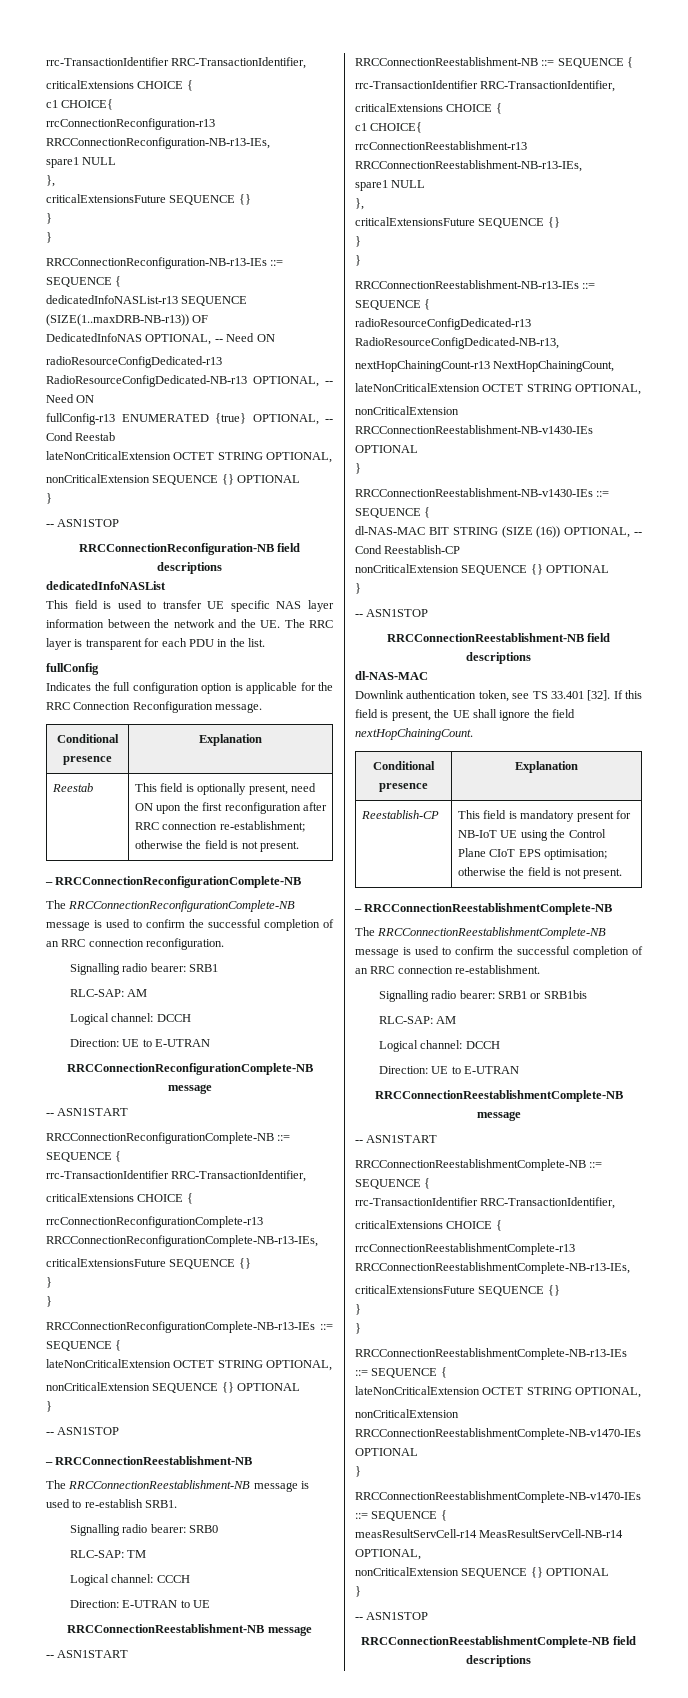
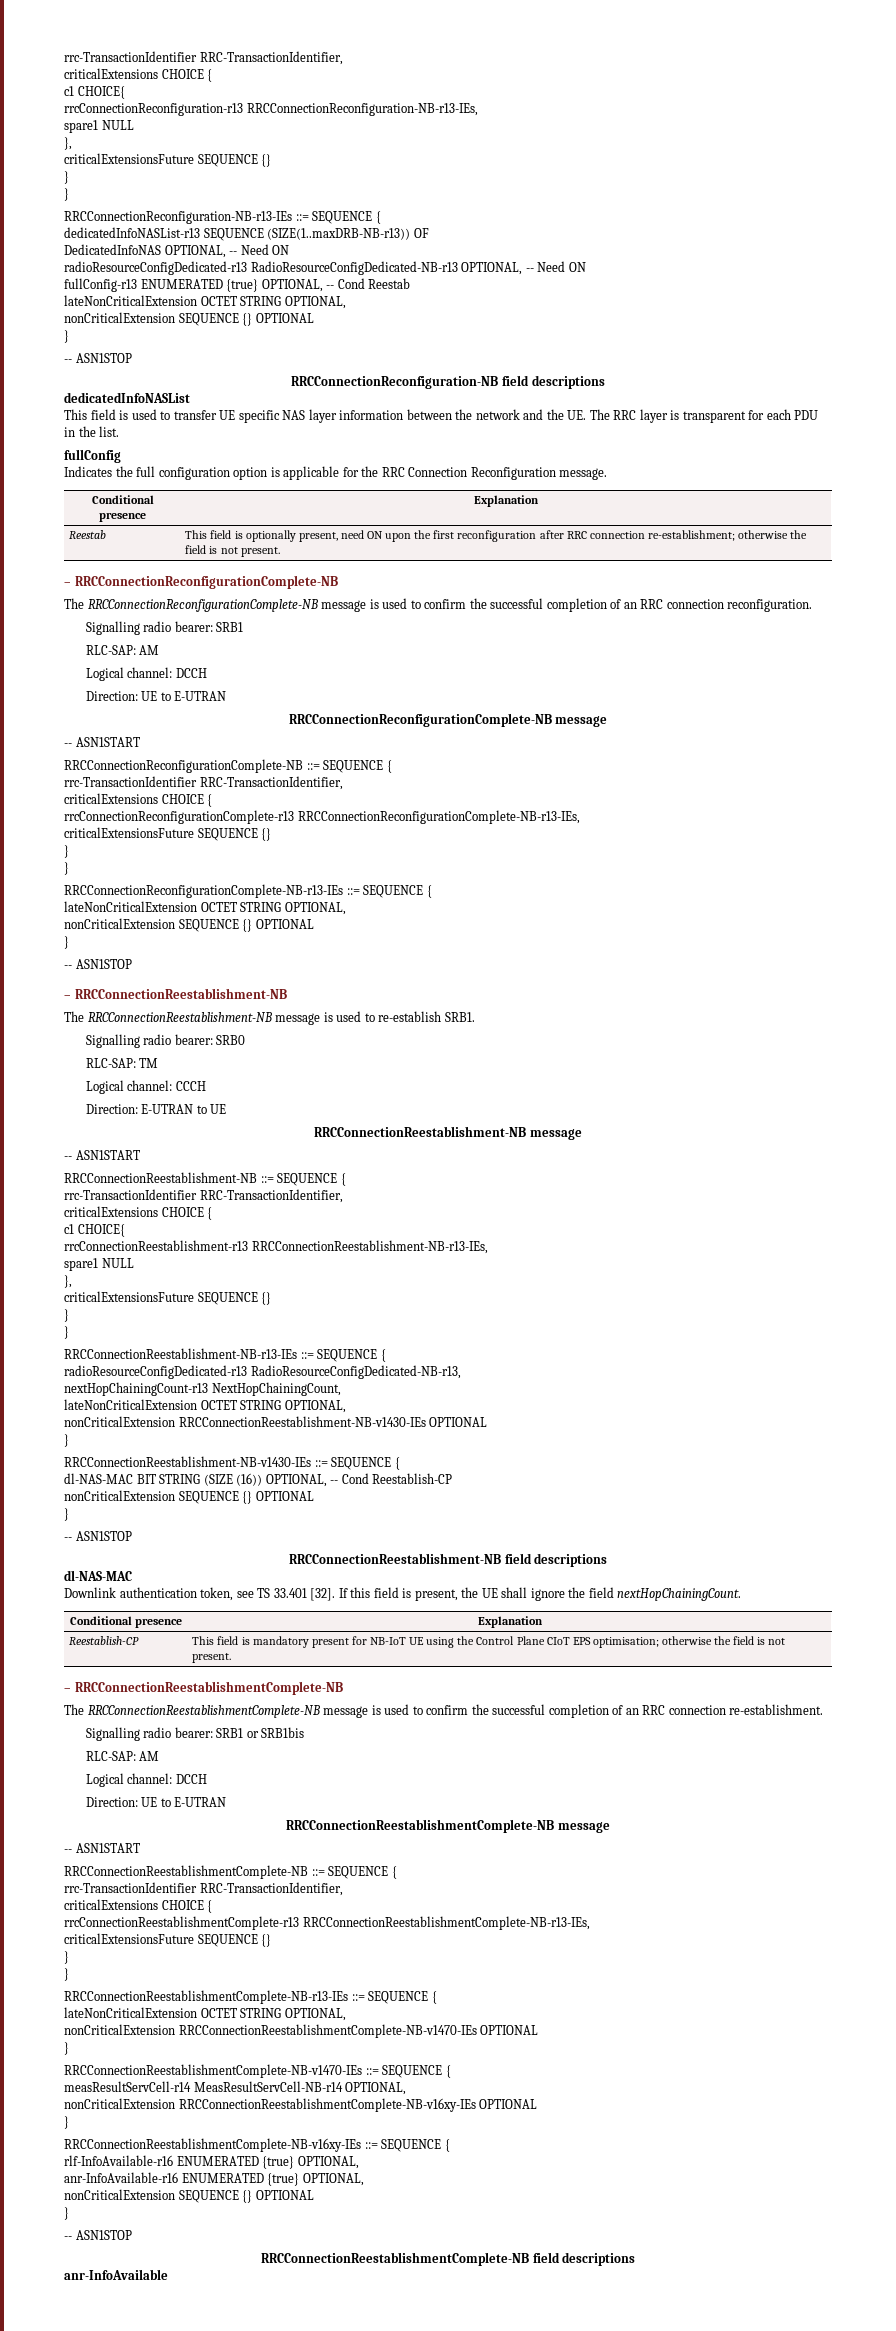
+ nonCriticalExtension RRCConnectionReestablishmentComplete-NB-v16xy-IEs OPTIONAL
+ }
+ RRCConnectionReestablishmentComplete-NB-v16xy-IEs ::= SEQUENCE {
+ rlf-InfoAvailable-r16 ENUMERATED {true} OPTIONAL,
+ anr-InfoAvailable-r16 ENUMERATED {true} OPTIONAL,
+ anr-InfoAvailable

